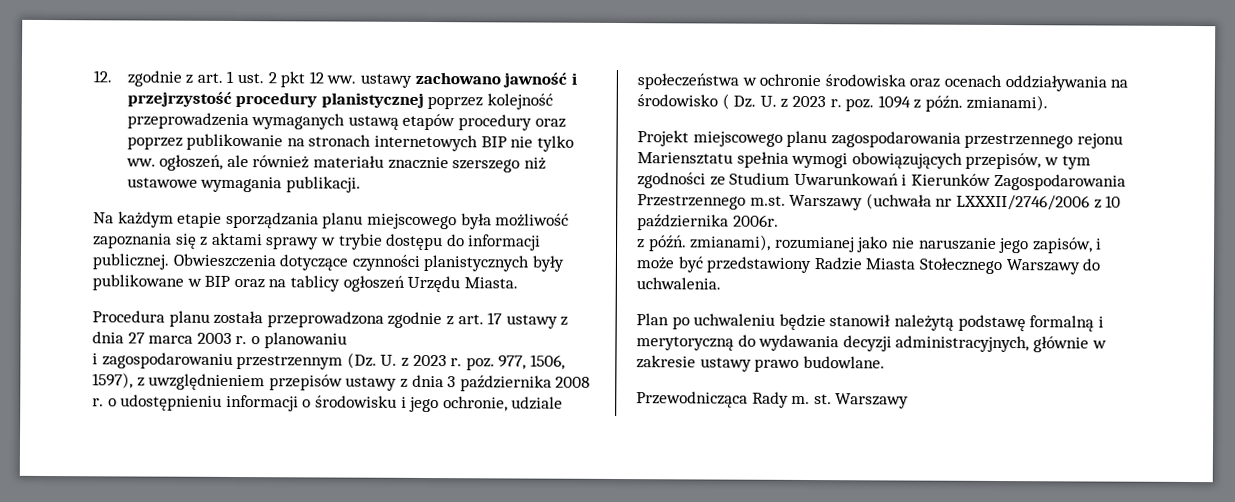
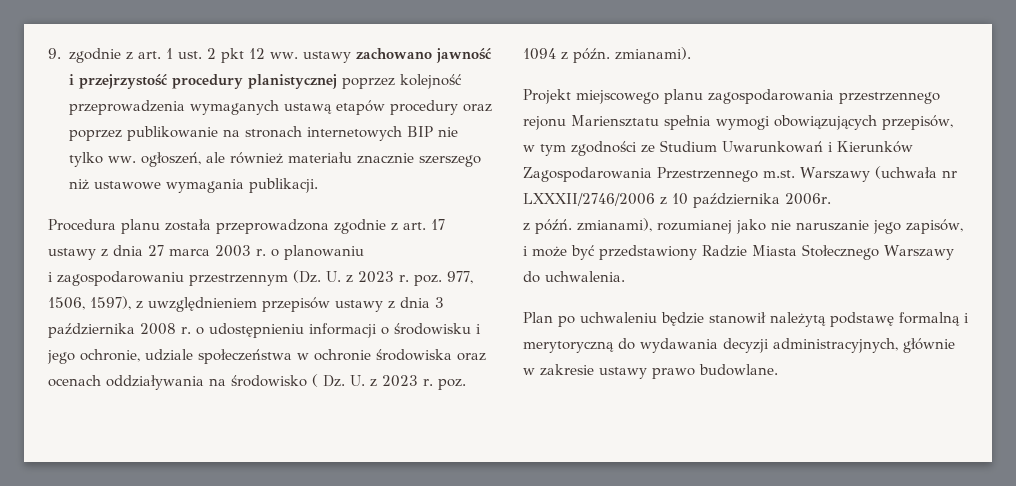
- 12. zgodnie z art. 1 ust. 2 pkt 12 ww. ustawy zachowano jawność i przejrzystość procedury planistycznej poprzez kolejność przeprowadzenia wymaganych ustawą etapów procedury oraz poprzez publikowanie na stronach internetowych BIP nie tylko ww. ogłoszeń, ale również materiału znacznie szerszego niż ustawowe wymagania publikacji.
+ 9. zgodnie z art. 1 ust. 2 pkt 12 ww. ustawy zachowano jawność i przejrzystość procedury planistycznej poprzez kolejność przeprowadzenia wymaganych ustawą etapów procedury oraz poprzez publikowanie na stronach internetowych BIP nie tylko ww. ogłoszeń, ale również materiału znacznie szerszego niż ustawowe wymagania publikacji.
- Na każdym etapie sporządzania planu miejscowego była możliwość zapoznania się z aktami sprawy w trybie dostępu do informacji publicznej. Obwieszczenia dotyczące czynności planistycznych były publikowane w BIP oraz na tablicy ogłoszeń Urzędu Miasta.
- Przewodnicząca Rady m. st. Warszawy

